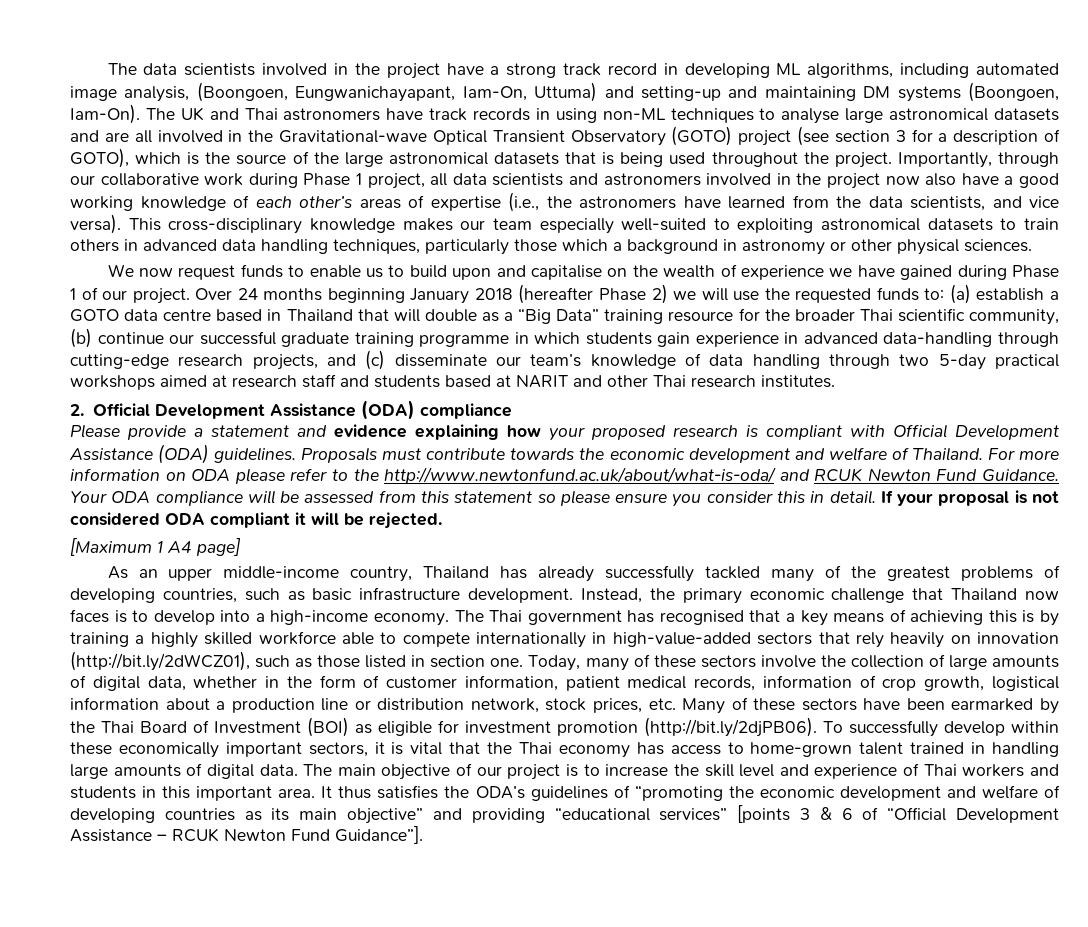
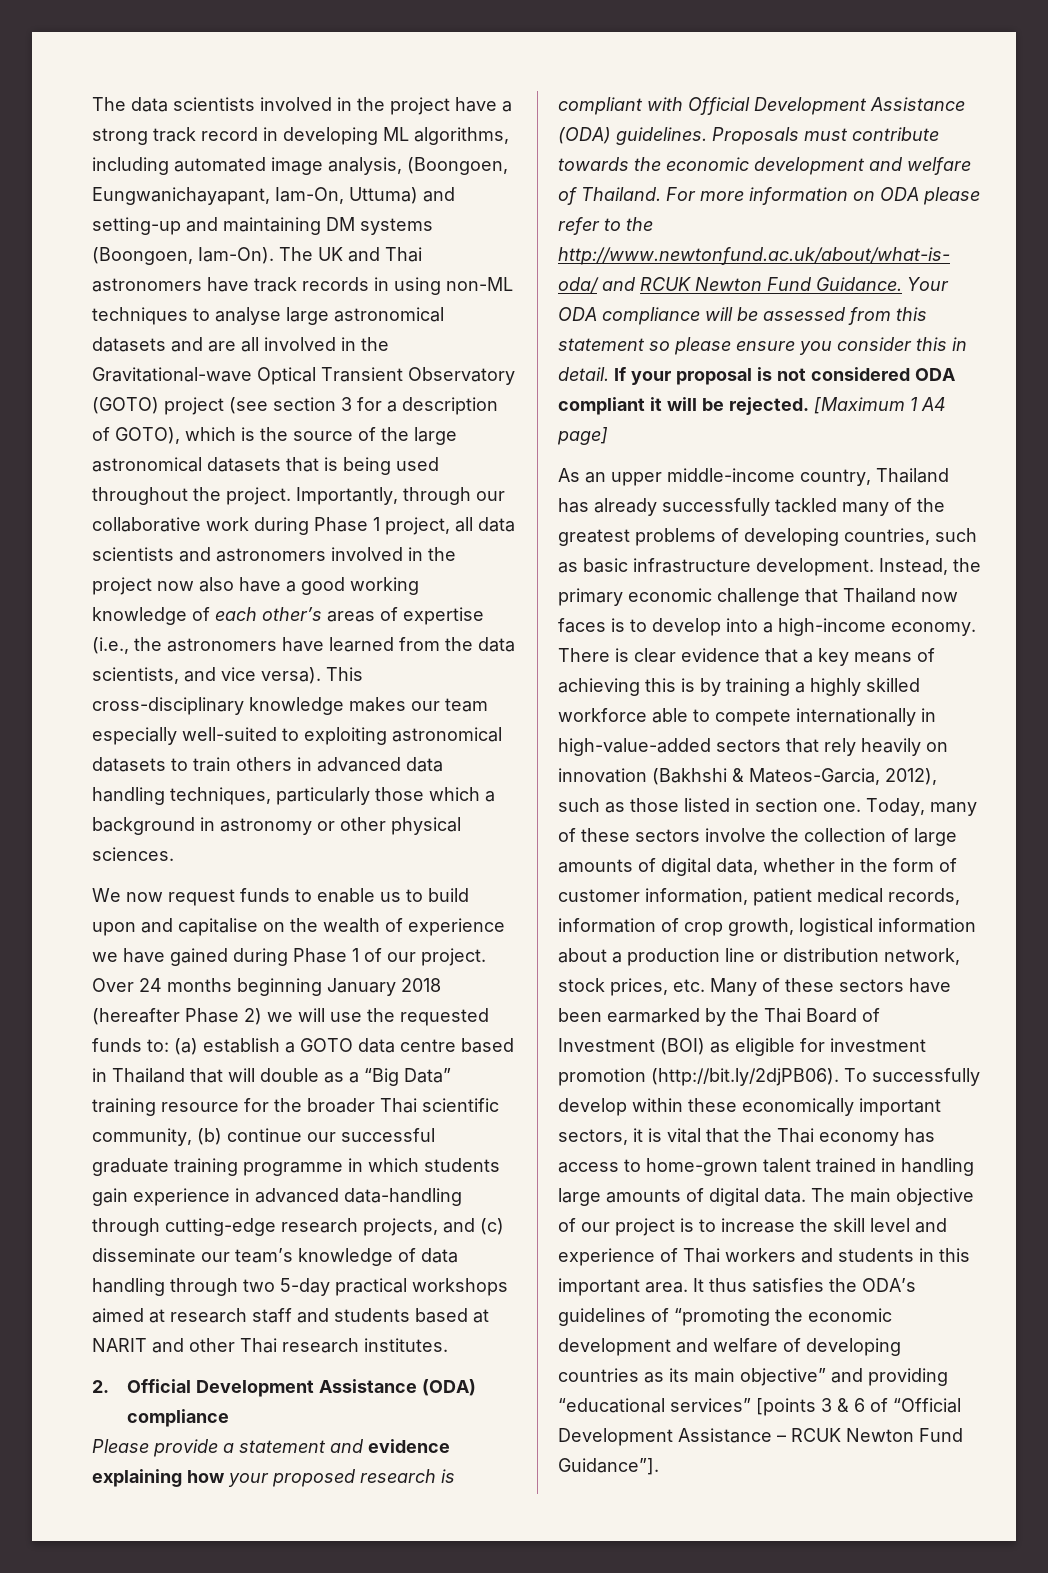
- If your proposal is not considered ODA compliant it will be rejected.
- [Maximum 1 A4 page]
+ If your proposal is not considered ODA compliant it will be rejected. [Maximum 1 A4 page]
- The Thai government has recognised that a key means of achieving this is by training a highly skilled workforce able to compete internationally in high-value-added sectors that rely heavily on innovation (http://bit.ly/2dWCZ01), such as those listed in section one.
+ There is clear evidence that a key means of achieving this is by training a highly skilled workforce able to compete internationally in high-value-added sectors that rely heavily on innovation (Bakhshi & Mateos-Garcia, 2012), such as those listed in section one.

